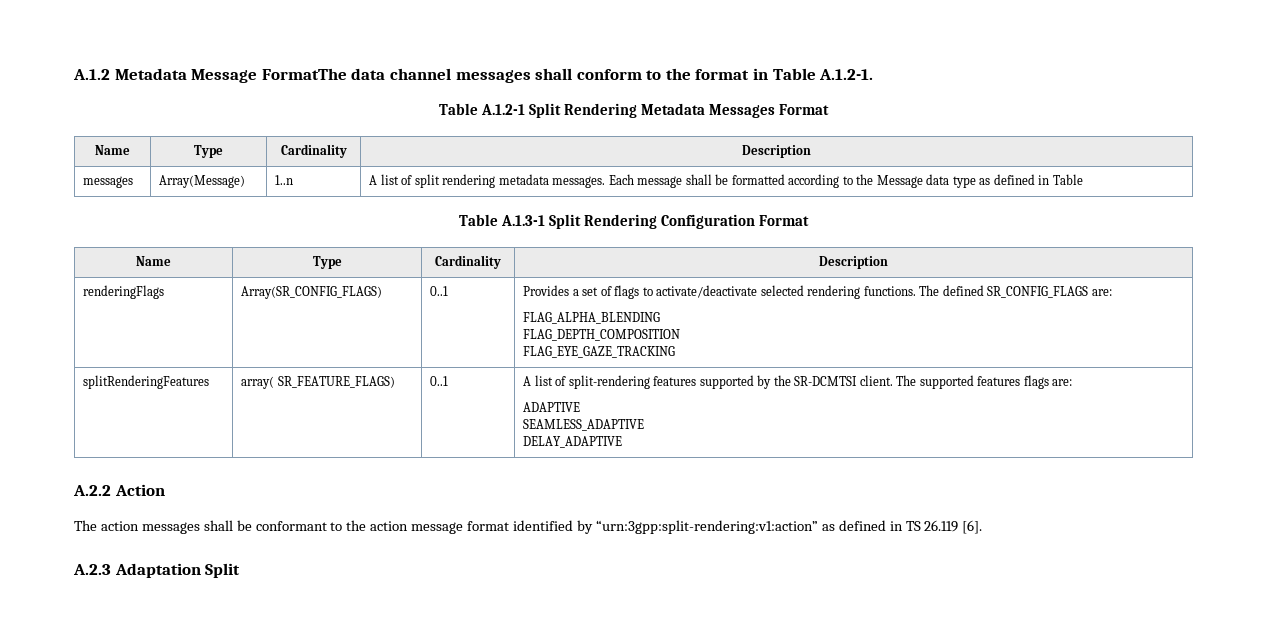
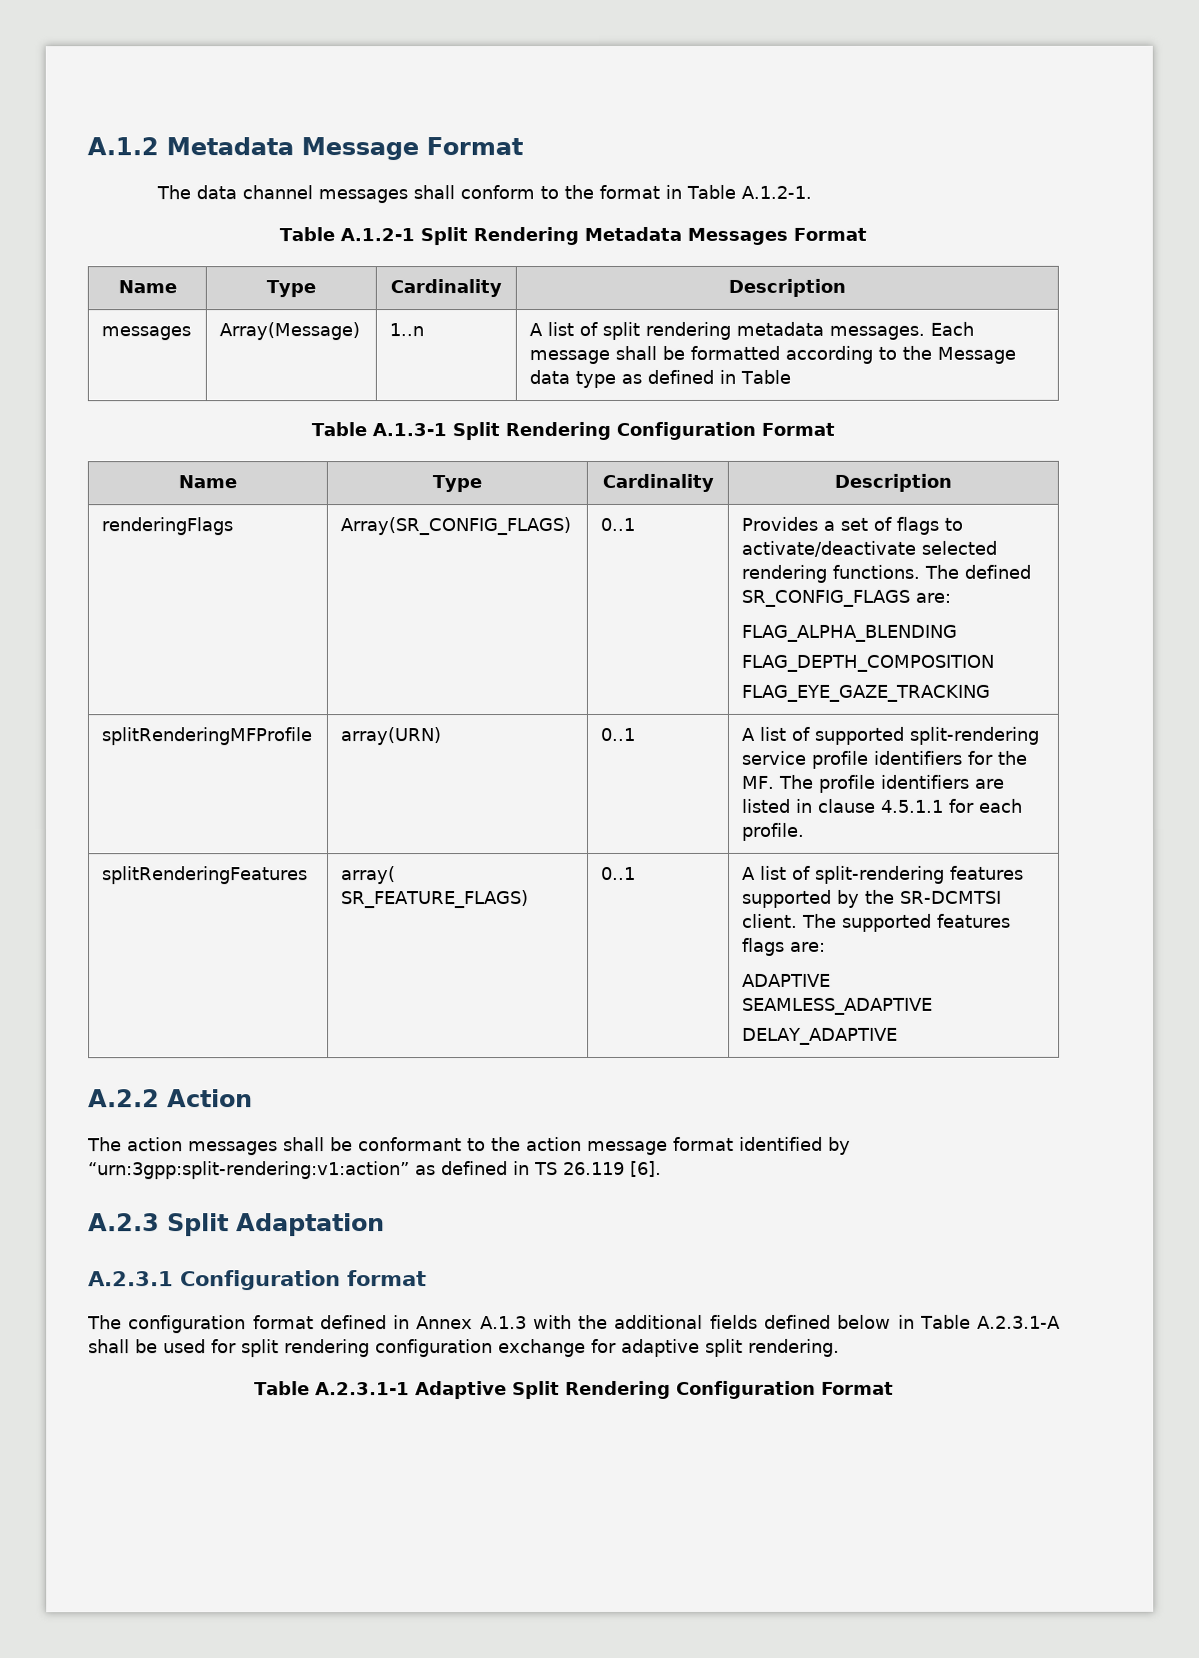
- A.1.2 Metadata Message FormatThe data channel messages shall conform to the format in Table A.1.2-1.
+ A.1.2 Metadata Message Format
+ The data channel messages shall conform to the format in Table A.1.2-1.
+ splitRenderingMFProfile | array(URN) | 0..1 | A list of supported split-rendering service profile identifiers for the MF. The profile identifiers are listed in clause 4.5.1.1 for each profile.
- A.2.3 Adaptation Split
+ A.2.3 Split Adaptation
+ A.2.3.1 Configuration format
+ The configuration format defined in Annex A.1.3 with the additional fields defined below in Table A.2.3.1-A shall be used for split rendering configuration exchange for adaptive split rendering.
+ Table A.2.3.1-1 Adaptive Split Rendering Configuration Format

